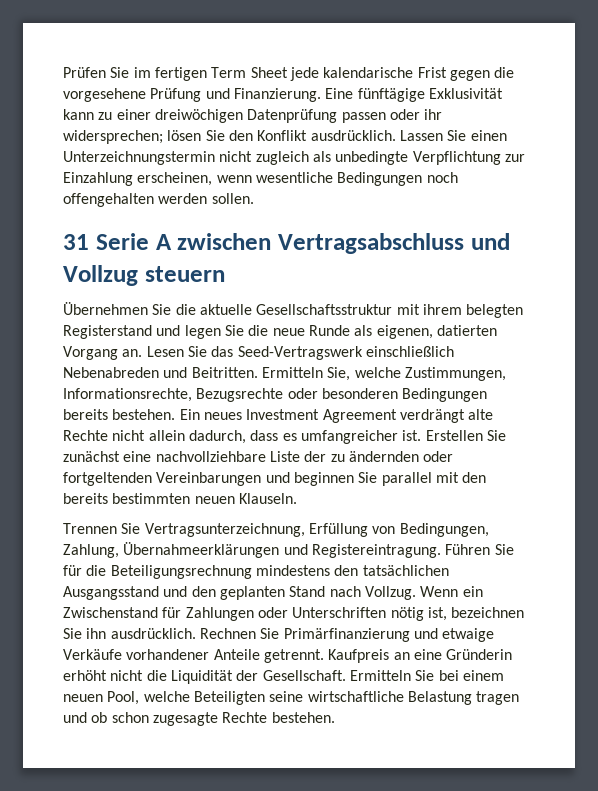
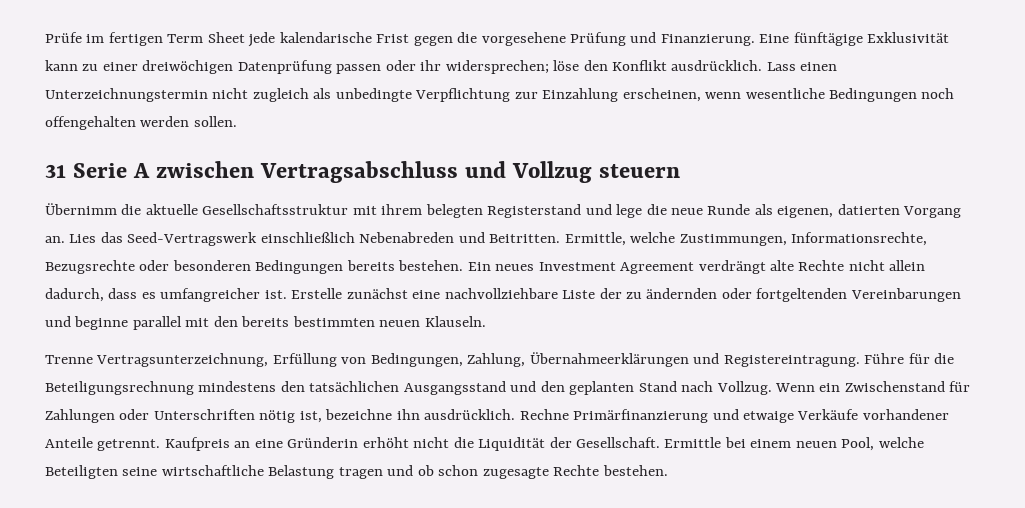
- Prüfen Sie im fertigen Term Sheet jede kalendarische Frist gegen die vorgesehene Prüfung und Finanzierung.
+ Prüfe im fertigen Term Sheet jede kalendarische Frist gegen die vorgesehene Prüfung und Finanzierung.
- Eine fünftägige Exklusivität kann zu einer dreiwöchigen Datenprüfung passen oder ihr widersprechen; lösen Sie den Konflikt ausdrücklich.
+ Eine fünftägige Exklusivität kann zu einer dreiwöchigen Datenprüfung passen oder ihr widersprechen; löse den Konflikt ausdrücklich.
- Lassen Sie einen Unterzeichnungstermin nicht zugleich als unbedingte Verpflichtung zur Einzahlung erscheinen, wenn wesentliche Bedingungen noch offengehalten werden sollen.
+ Lass einen Unterzeichnungstermin nicht zugleich als unbedingte Verpflichtung zur Einzahlung erscheinen, wenn wesentliche Bedingungen noch offengehalten werden sollen.
- Übernehmen Sie die aktuelle Gesellschaftsstruktur mit ihrem belegten Registerstand und legen Sie die neue Runde als eigenen, datierten Vorgang an.
+ Übernimm die aktuelle Gesellschaftsstruktur mit ihrem belegten Registerstand und lege die neue Runde als eigenen, datierten Vorgang an.
- Lesen Sie das Seed-Vertragswerk einschließlich Nebenabreden und Beitritten.
+ Lies das Seed-Vertragswerk einschließlich Nebenabreden und Beitritten.
- Ermitteln Sie, welche Zustimmungen, Informationsrechte, Bezugsrechte oder besonderen Bedingungen bereits bestehen.
+ Ermittle, welche Zustimmungen, Informationsrechte, Bezugsrechte oder besonderen Bedingungen bereits bestehen.
- Erstellen Sie zunächst eine nachvollziehbare Liste der zu ändernden oder fortgeltenden Vereinbarungen und beginnen Sie parallel mit den bereits bestimmten neuen Klauseln.
+ Erstelle zunächst eine nachvollziehbare Liste der zu ändernden oder fortgeltenden Vereinbarungen und beginne parallel mit den bereits bestimmten neuen Klauseln.
- Trennen Sie Vertragsunterzeichnung, Erfüllung von Bedingungen, Zahlung, Übernahmeerklärungen und Registereintragung.
+ Trenne Vertragsunterzeichnung, Erfüllung von Bedingungen, Zahlung, Übernahmeerklärungen und Registereintragung.
- Führen Sie für die Beteiligungsrechnung mindestens den tatsächlichen Ausgangsstand und den geplanten Stand nach Vollzug.
+ Führe für die Beteiligungsrechnung mindestens den tatsächlichen Ausgangsstand und den geplanten Stand nach Vollzug.
- Wenn ein Zwischenstand für Zahlungen oder Unterschriften nötig ist, bezeichnen Sie ihn ausdrücklich. Rechnen Sie Primärfinanzierung und etwaige Verkäufe vorhandener Anteile getrennt.
+ Wenn ein Zwischenstand für Zahlungen oder Unterschriften nötig ist, bezeichne ihn ausdrücklich. Rechne Primärfinanzierung und etwaige Verkäufe vorhandener Anteile getrennt.
- Ermitteln Sie bei einem neuen Pool, welche Beteiligten seine wirtschaftliche Belastung tragen und ob schon zugesagte Rechte bestehen.
+ Ermittle bei einem neuen Pool, welche Beteiligten seine wirtschaftliche Belastung tragen und ob schon zugesagte Rechte bestehen.

